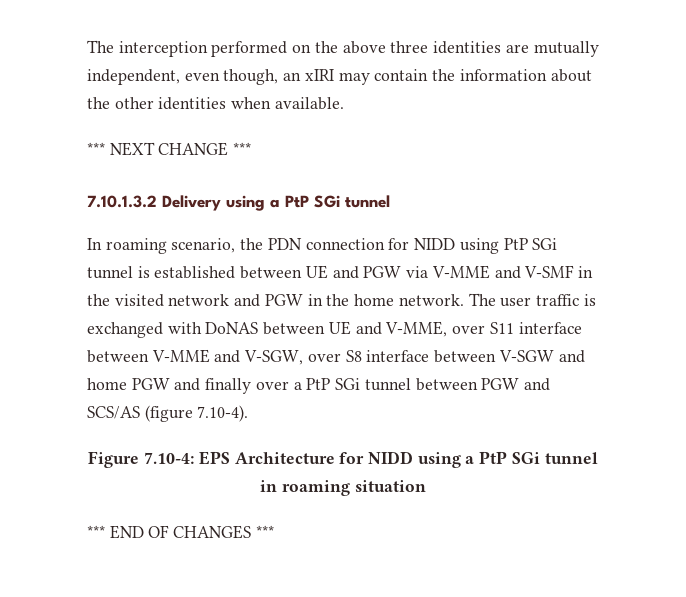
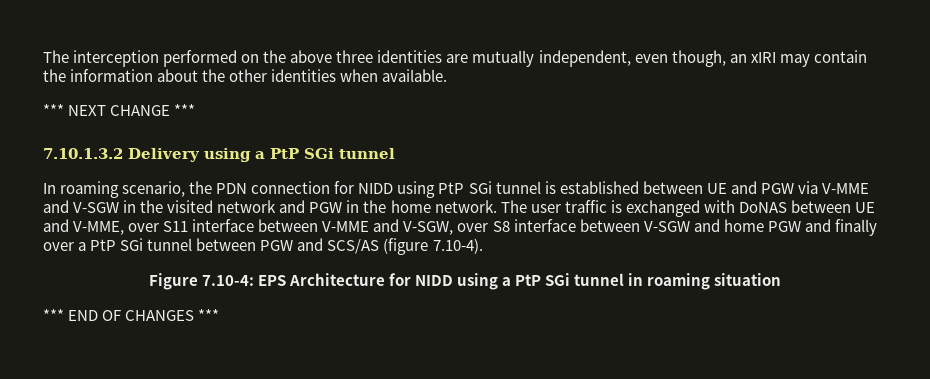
- In roaming scenario, the PDN connection for NIDD using PtP SGi tunnel is established between UE and PGW via V-MME and V-SMF in the visited network and PGW in the home network.
+ In roaming scenario, the PDN connection for NIDD using PtP SGi tunnel is established between UE and PGW via V-MME and V-SGW in the visited network and PGW in the home network.

